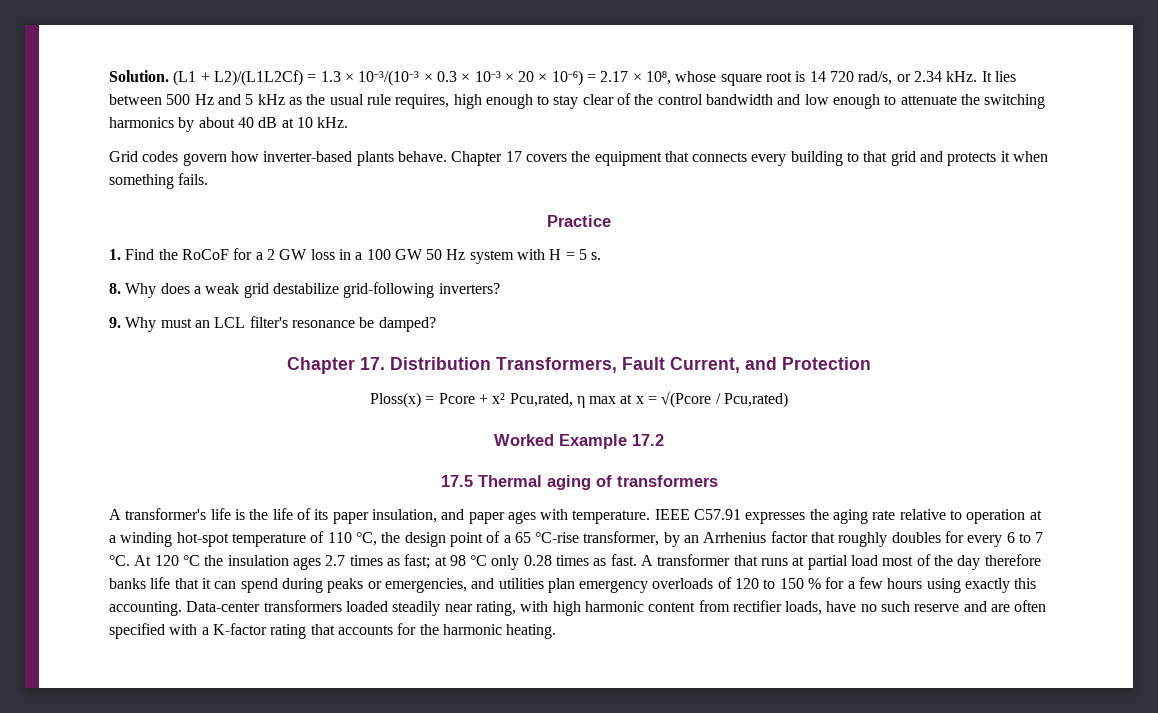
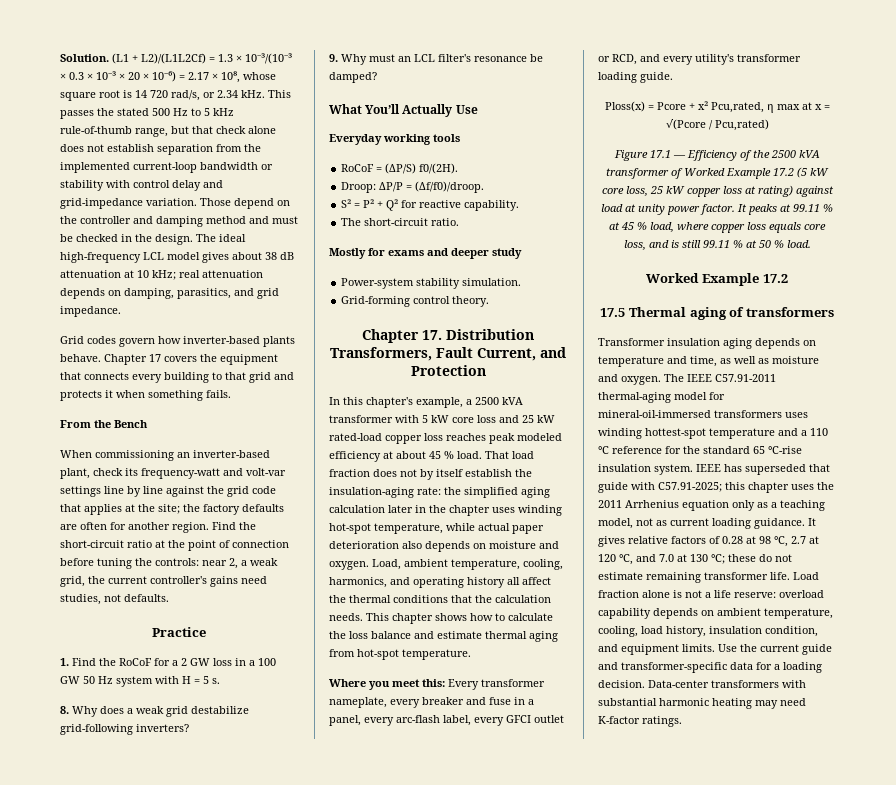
- It lies between 500 Hz and 5 kHz as the usual rule requires, high enough to stay clear of the control bandwidth and low enough to attenuate the switching harmonics by about 40 dB at 10 kHz.
+ This passes the stated 500 Hz to 5 kHz rule-of-thumb range, but that check alone does not establish separation from the implemented current-loop bandwidth or stability with control delay and grid-impedance variation. Those depend on the controller and damping method and must be checked in the design. The ideal high-frequency LCL model gives about 38 dB attenuation at 10 kHz; real attenuation depends on damping, parasitics, and grid impedance.
+ From the Bench
+ When commissioning an inverter-based plant, check its frequency-watt and volt-var settings line by line against the grid code that applies at the site; the factory defaults are often for another region. Find the short-circuit ratio at the point of connection before tuning the controls: near 2, a weak grid, the current controller's gains need studies, not defaults.
+ What You’ll Actually Use
+ Everyday working tools
+ RoCoF = (ΔP/S) f0/(2H).
+ Droop: ΔP/P = (Δf/f0)/droop.
+ S² = P² + Q² for reactive capability.
+ The short-circuit ratio.
+ Mostly for exams and deeper study
+ Power-system stability simulation.
+ Grid-forming control theory.
+ In this chapter's example, a 2500 kVA transformer with 5 kW core loss and 25 kW rated-load copper loss reaches peak modeled efficiency at about 45 % load. That load fraction does not by itself establish the insulation-aging rate: the simplified aging calculation later in the chapter uses winding hot-spot temperature, while actual paper deterioration also depends on moisture and oxygen. Load, ambient temperature, cooling, harmonics, and operating history all affect the thermal conditions that the calculation needs. This chapter shows how to calculate the loss balance and estimate thermal aging from hot-spot temperature.
+ Where you meet this: Every transformer nameplate, every breaker and fuse in a panel, every arc-flash label, every GFCI outlet or RCD, and every utility's transformer loading guide.
+ Figure 17.1 — Efficiency of the 2500 kVA transformer of Worked Example 17.2 (5 kW core loss, 25 kW copper loss at rating) against load at unity power factor. It peaks at 99.11 % at 45 % load, where copper loss equals core loss, and is still 99.11 % at 50 % load.
- A transformer's life is the life of its paper insulation, and paper ages with temperature. IEEE C57.91 expresses the aging rate relative to operation at a winding hot-spot temperature of 110 °C, the design point of a 65 °C-rise transformer, by an Arrhenius factor that roughly doubles for every 6 to 7 °C. At 120 °C the insulation ages 2.7 times as fast; at 98 °C only 0.28 times as fast. A transformer that runs at partial load most of the day therefore banks life that it can spend during peaks or emergencies, and utilities plan emergency overloads of 120 to 150 % for a few hours using exactly this accounting. Data-center transformers loaded steadily near rating, with high harmonic content from rectifier loads, have no such reserve and are often specified with a K-factor rating that accounts for the harmonic heating.
+ Transformer insulation aging depends on temperature and time, as well as moisture and oxygen. The IEEE C57.91-2011 thermal-aging model for mineral-oil-immersed transformers uses winding hottest-spot temperature and a 110 °C reference for the standard 65 °C-rise insulation system. IEEE has superseded that guide with C57.91-2025; this chapter uses the 2011 Arrhenius equation only as a teaching model, not as current loading guidance. It gives relative factors of 0.28 at 98 °C, 2.7 at 120 °C, and 7.0 at 130 °C; these do not estimate remaining transformer life. Load fraction alone is not a life reserve: overload capability depends on ambient temperature, cooling, load history, insulation condition, and equipment limits. Use the current guide and transformer-specific data for a loading decision. Data-center transformers with substantial harmonic heating may need K-factor ratings.

